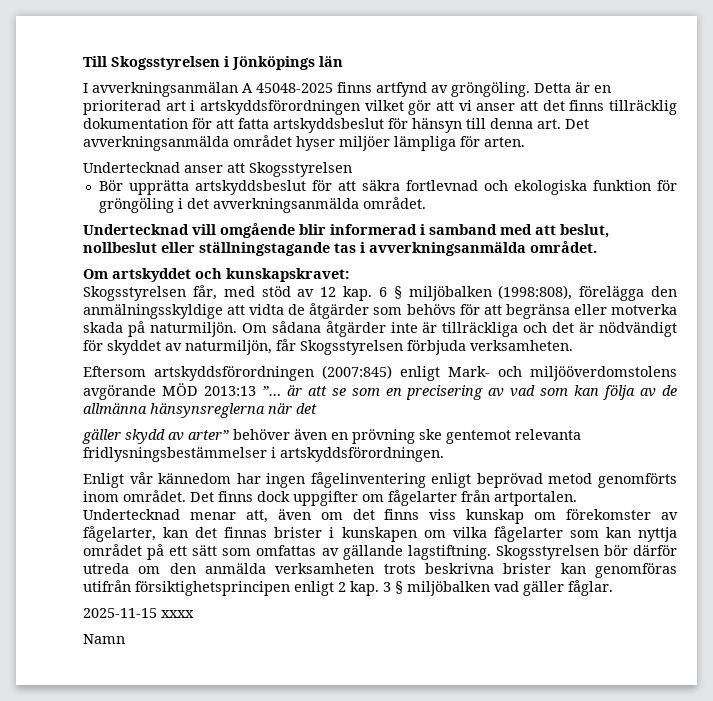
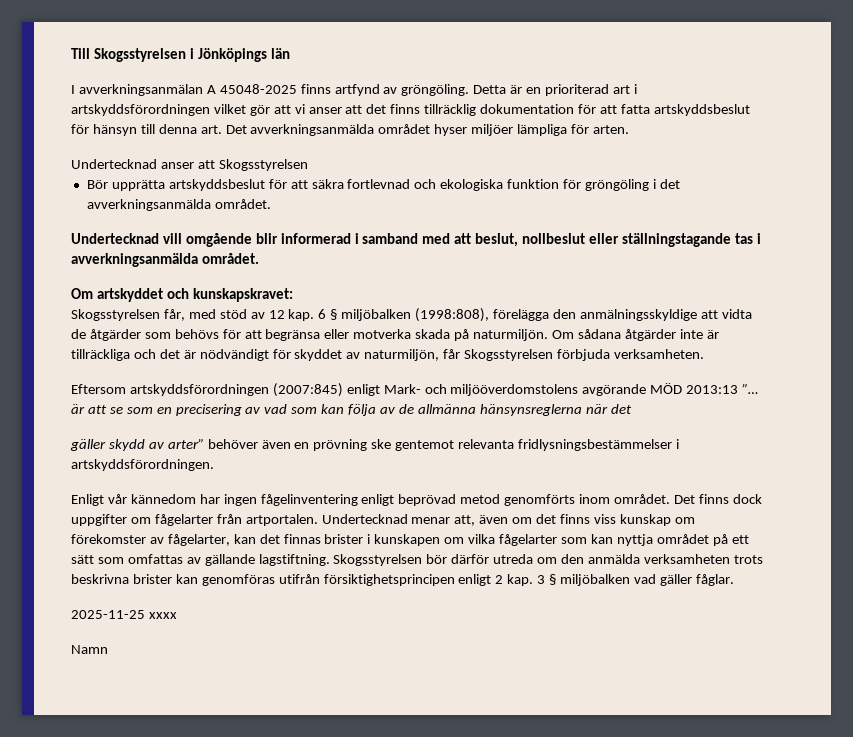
- 2025-11-15 xxxx
+ 2025-11-25 xxxx

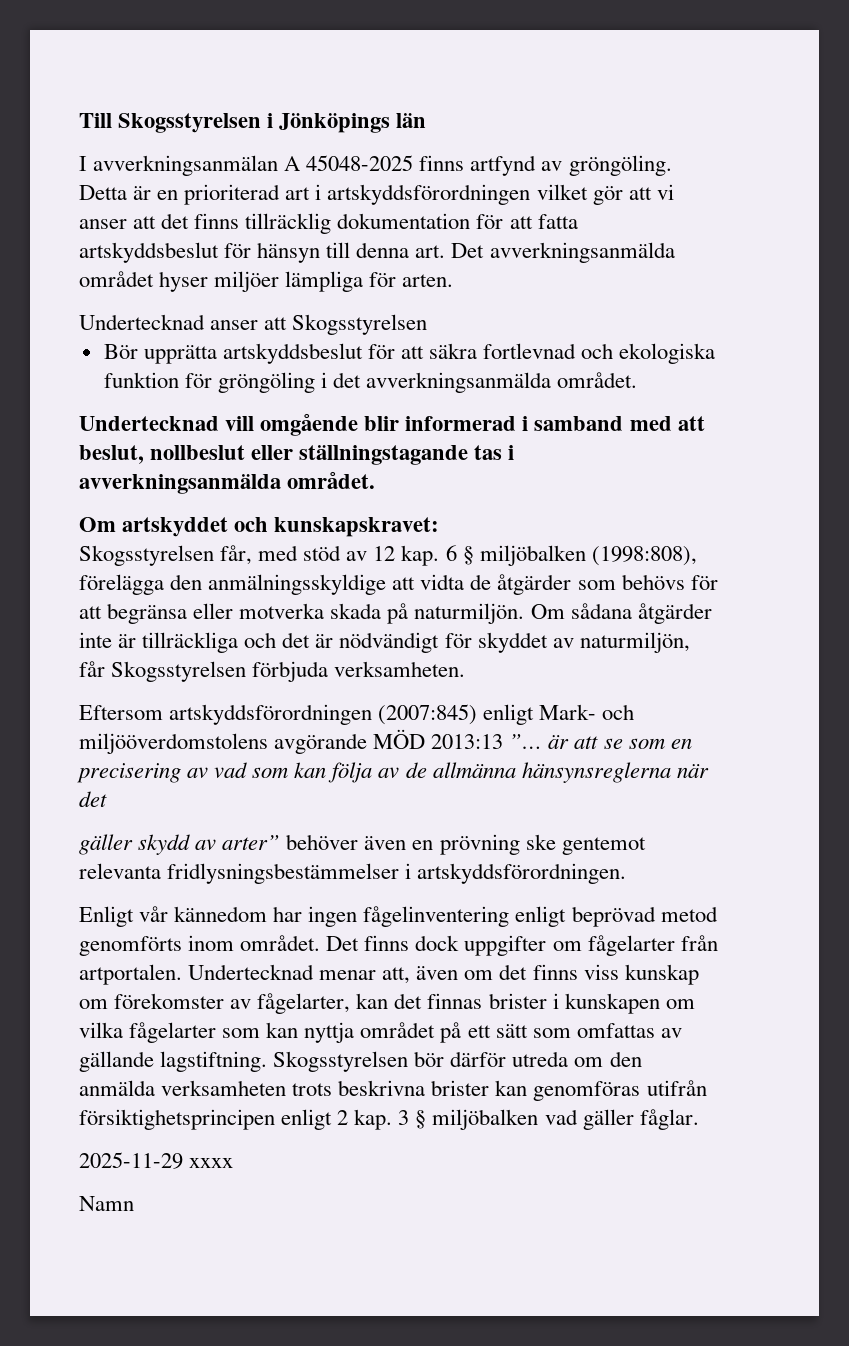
- 2025-11-25 xxxx
+ 2025-11-29 xxxx

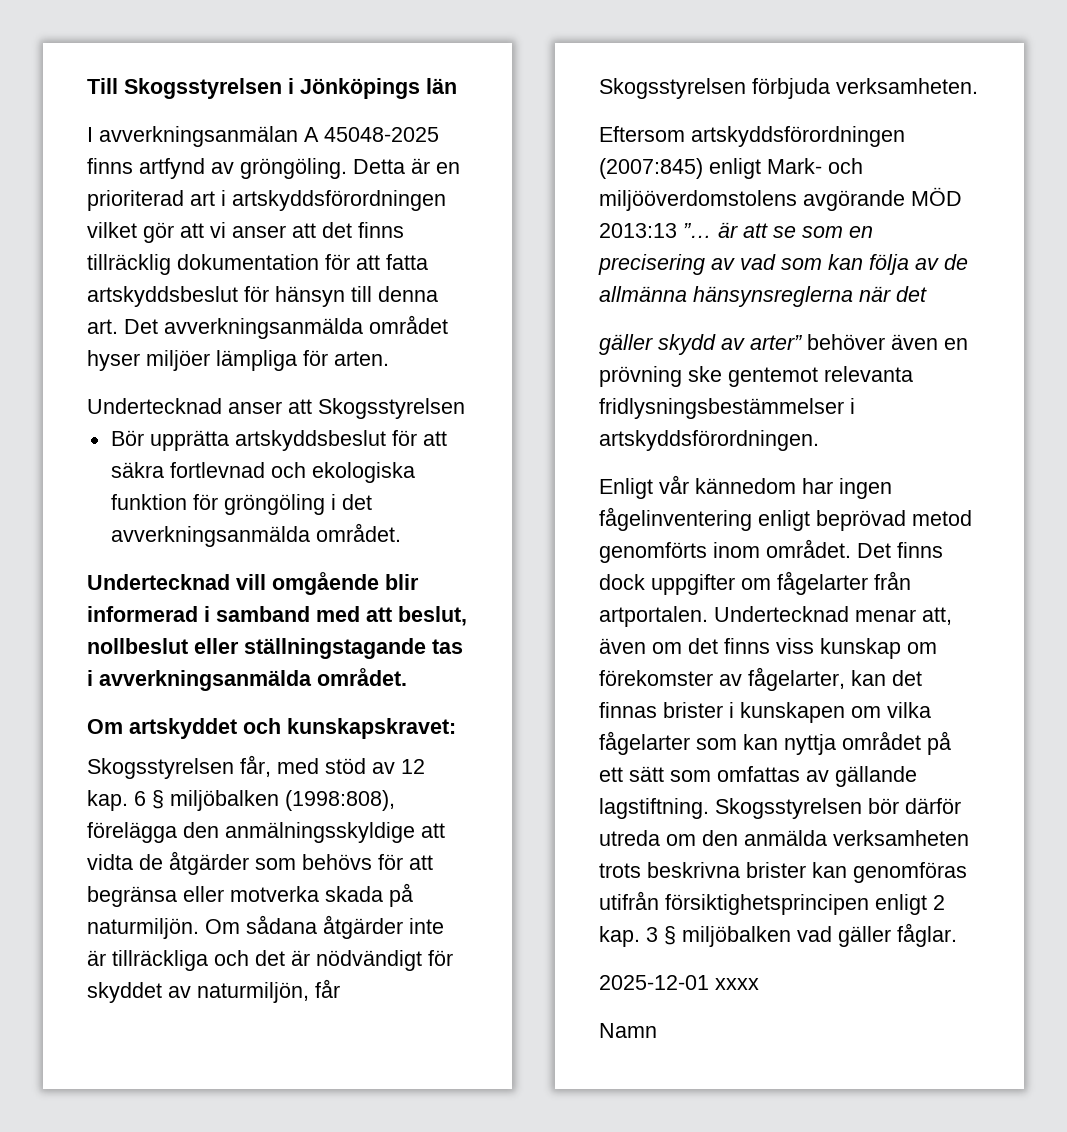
- 2025-11-29 xxxx
+ 2025-12-01 xxxx

